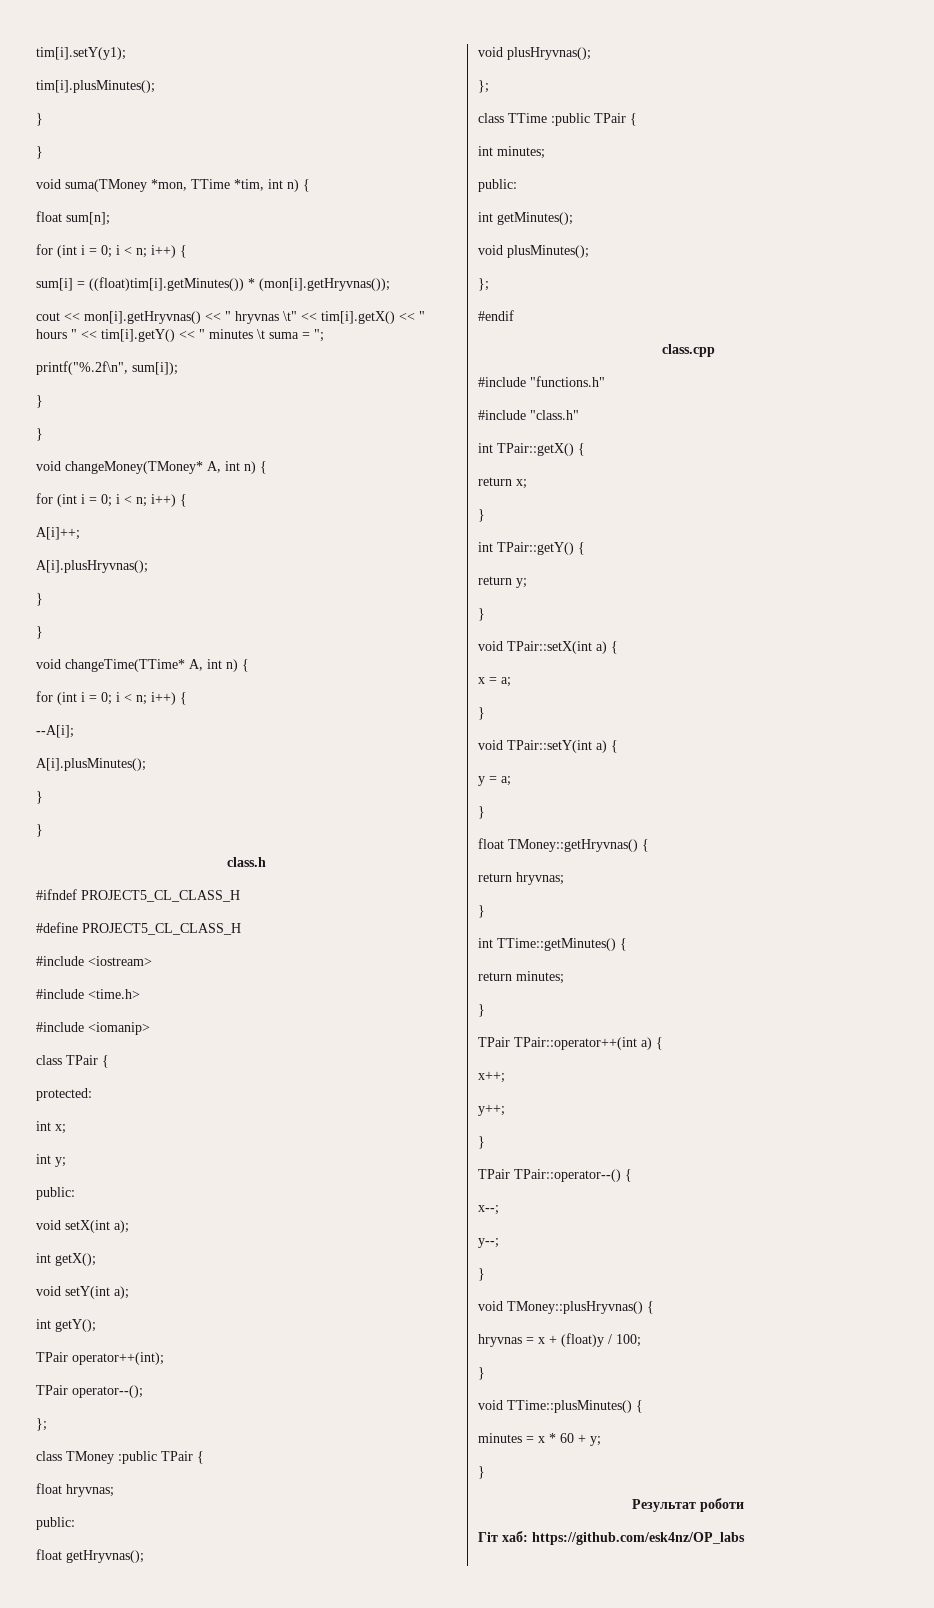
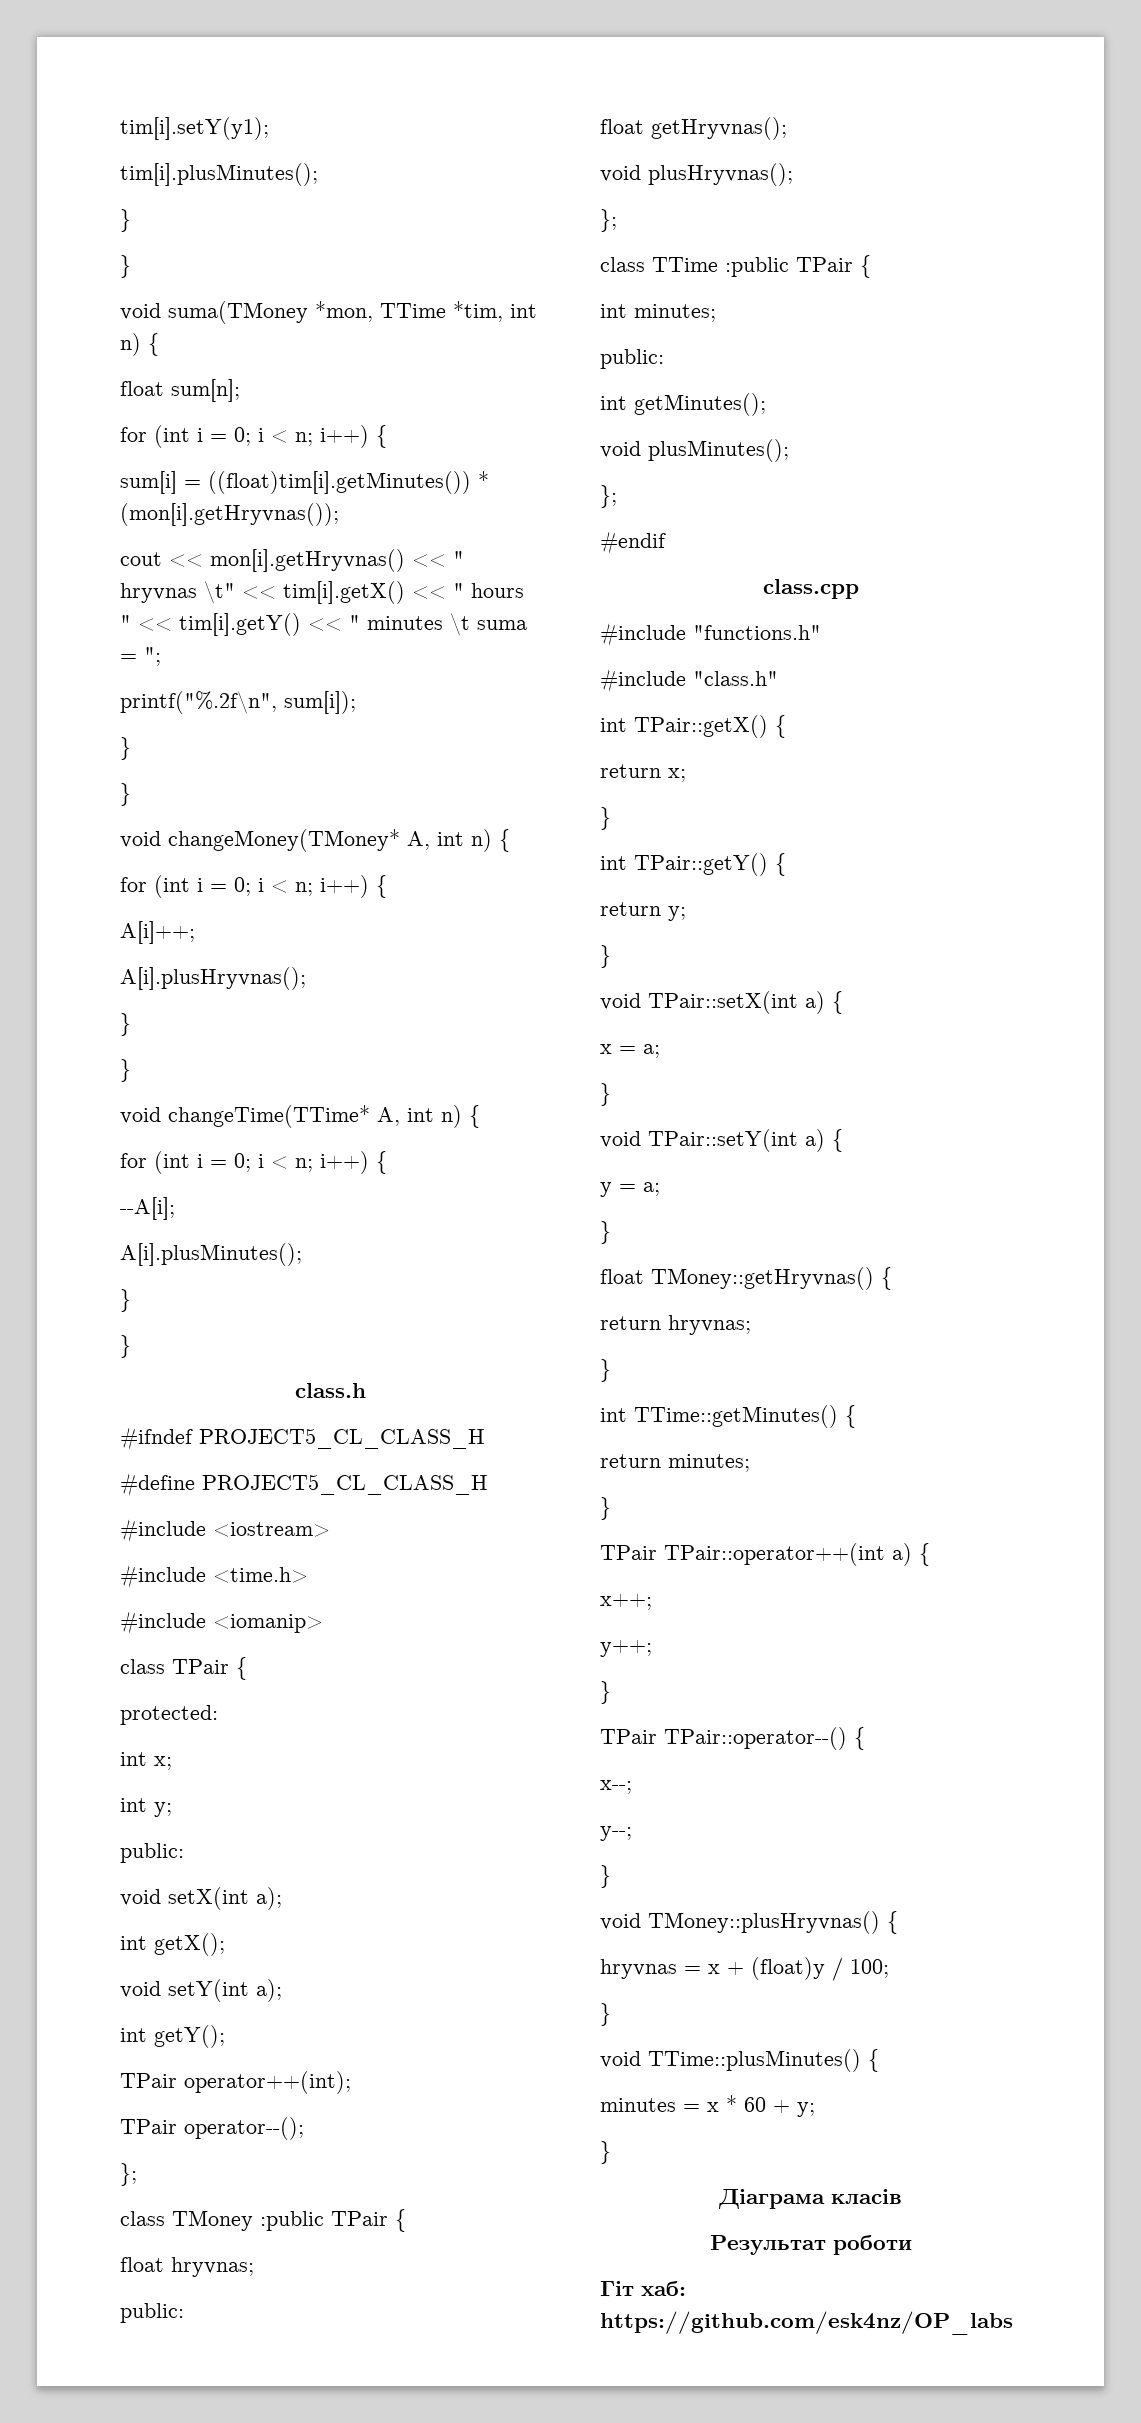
+ Діаграма класів

